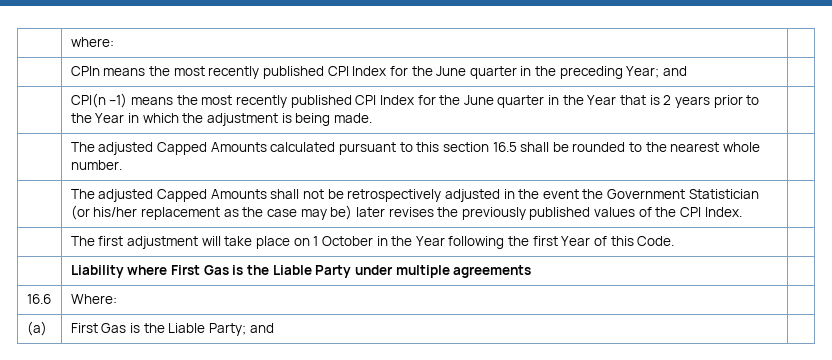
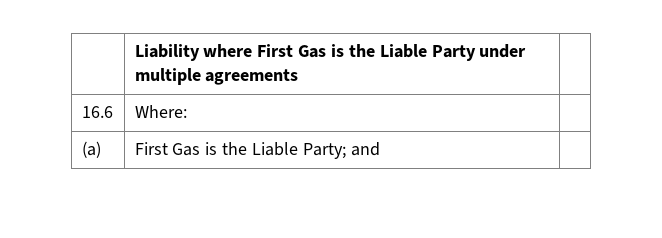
- | where: |
- | CPIn means the most recently published CPI Index for the June quarter in the preceding Year; and |
- | CPI(n –1) means the most recently published CPI Index for the June quarter in the Year that is 2 years prior to the Year in which the adjustment is being made. |
- | The adjusted Capped Amounts calculated pursuant to this section 16.5 shall be rounded to the nearest whole number. |
- | The adjusted Capped Amounts shall not be retrospectively adjusted in the event the Government Statistician (or his/her replacement as the case may be) later revises the previously published values of the CPI Index. |
- | The first adjustment will take place on 1 October in the Year following the first Year of this Code. |

